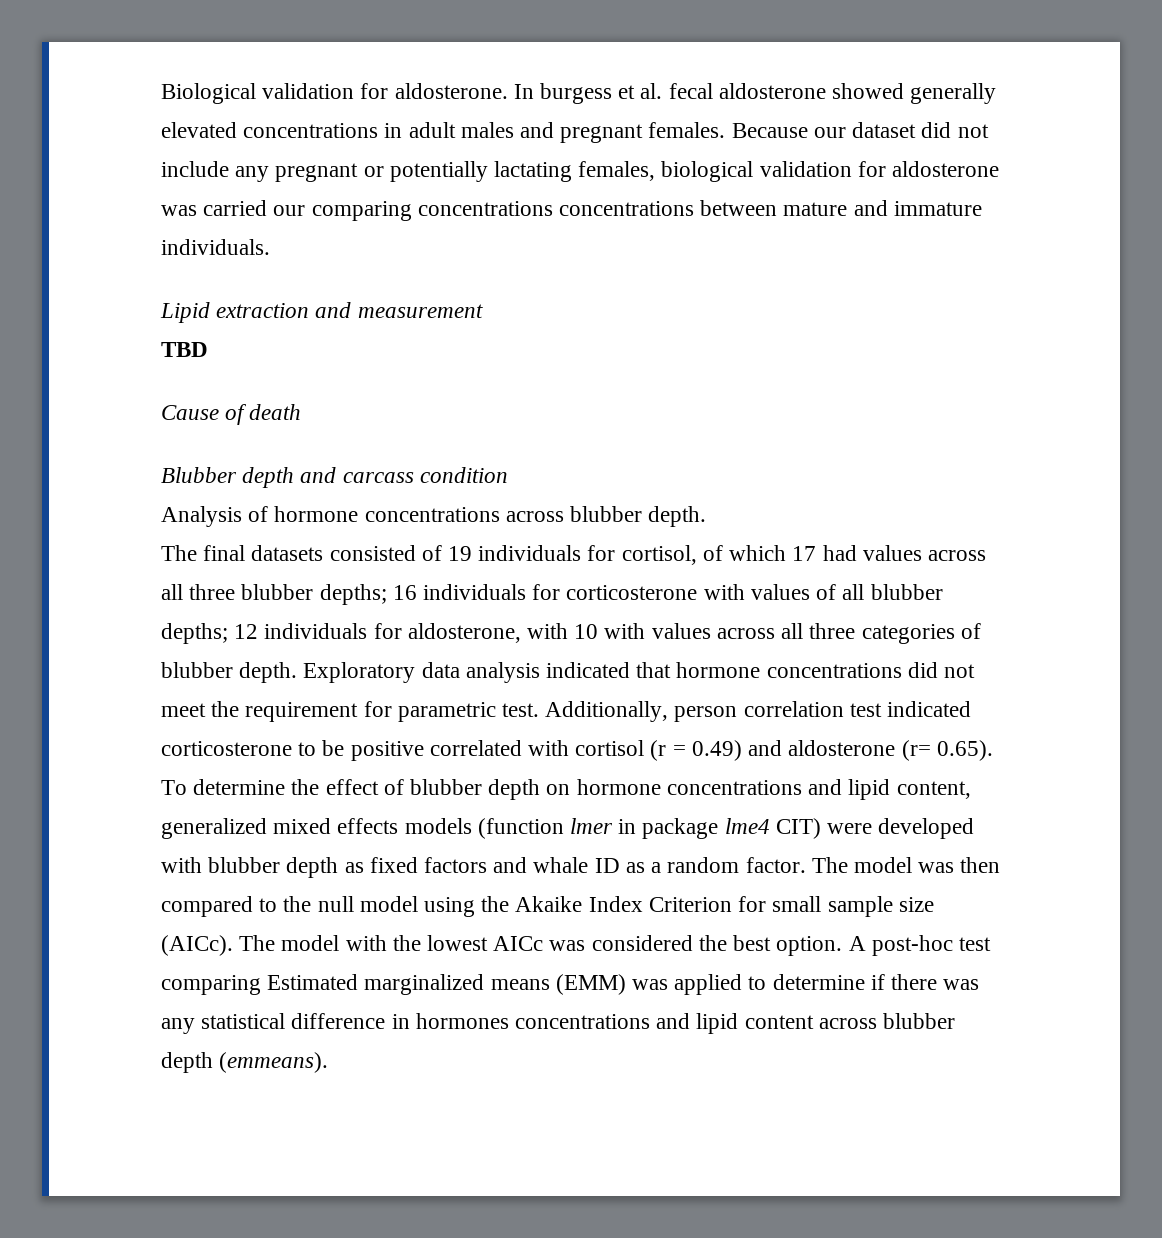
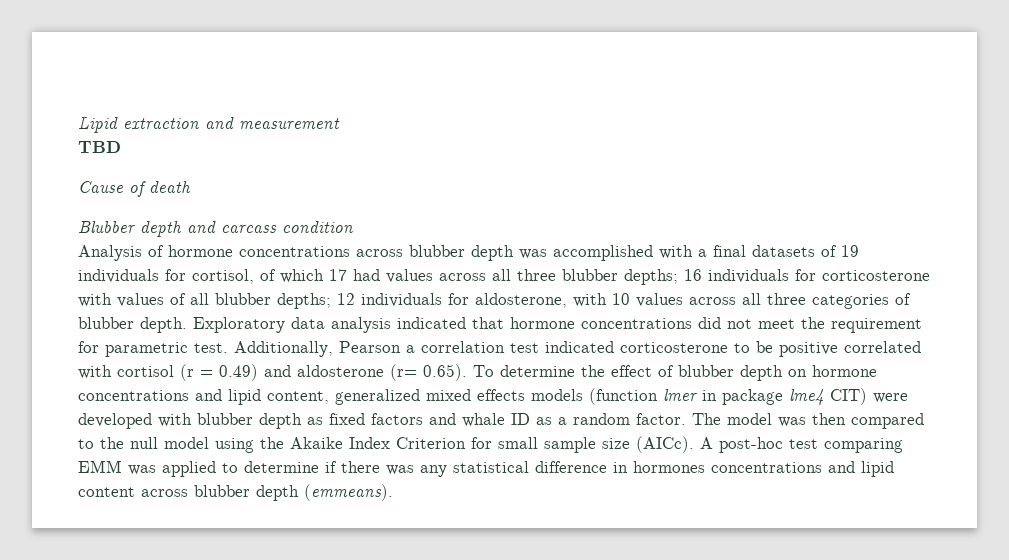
- Biological validation for aldosterone. In burgess et al. fecal aldosterone showed generally elevated concentrations in adult males and pregnant females. Because our dataset did not include any pregnant or potentially lactating females, biological validation for aldosterone was carried our comparing concentrations concentrations between mature and immature individuals.
- Analysis of hormone concentrations across blubber depth.
- The final datasets consisted of 19 individuals for cortisol, of which 17 had values across all three blubber depths; 16 individuals for corticosterone with values of all blubber depths; 12 individuals for aldosterone, with 10 with values across all three categories of blubber depth.
+ Analysis of hormone concentrations across blubber depth was accomplished with a final datasets of 19 individuals for cortisol, of which 17 had values across all three blubber depths; 16 individuals for corticosterone with values of all blubber depths; 12 individuals for aldosterone, with 10 values across all three categories of blubber depth.
- Additionally, person correlation test indicated corticosterone to be positive correlated with cortisol (r = 0.49) and aldosterone (r= 0.65). To determine the effect of blubber depth on hormone concentrations and lipid content, generalized mixed effects models (function lmer in package lme4 CIT) were developed with blubber depth as fixed factors and whale ID as a random factor.
+ Additionally, Pearson a correlation test indicated corticosterone to be positive correlated with cortisol (r = 0.49) and aldosterone (r= 0.65). To determine the effect of blubber depth on hormone concentrations and lipid content, generalized mixed effects models (function lmer in package lme4 CIT) were developed with blubber depth as fixed factors and whale ID as a random factor.
- The model with the lowest AICc was considered the best option. A post-hoc test comparing Estimated marginalized means (EMM) was applied to determine if there was any statistical difference in hormones concentrations and lipid content across blubber depth (emmeans).
+ A post-hoc test comparing EMM was applied to determine if there was any statistical difference in hormones concentrations and lipid content across blubber depth (emmeans).

